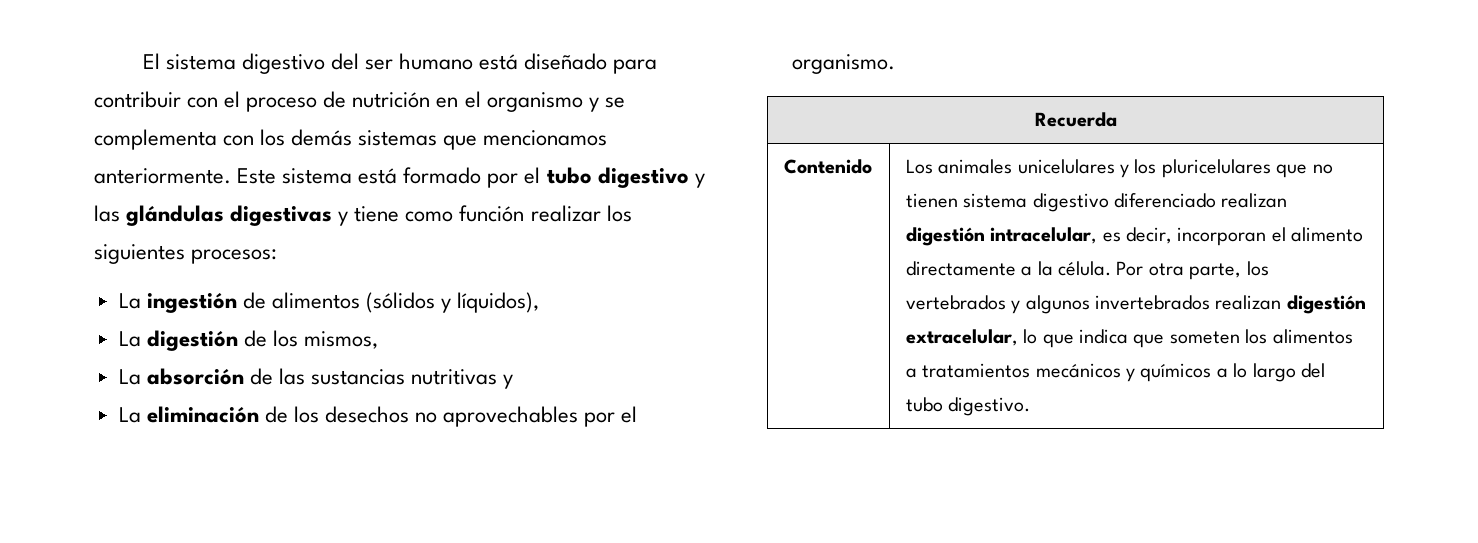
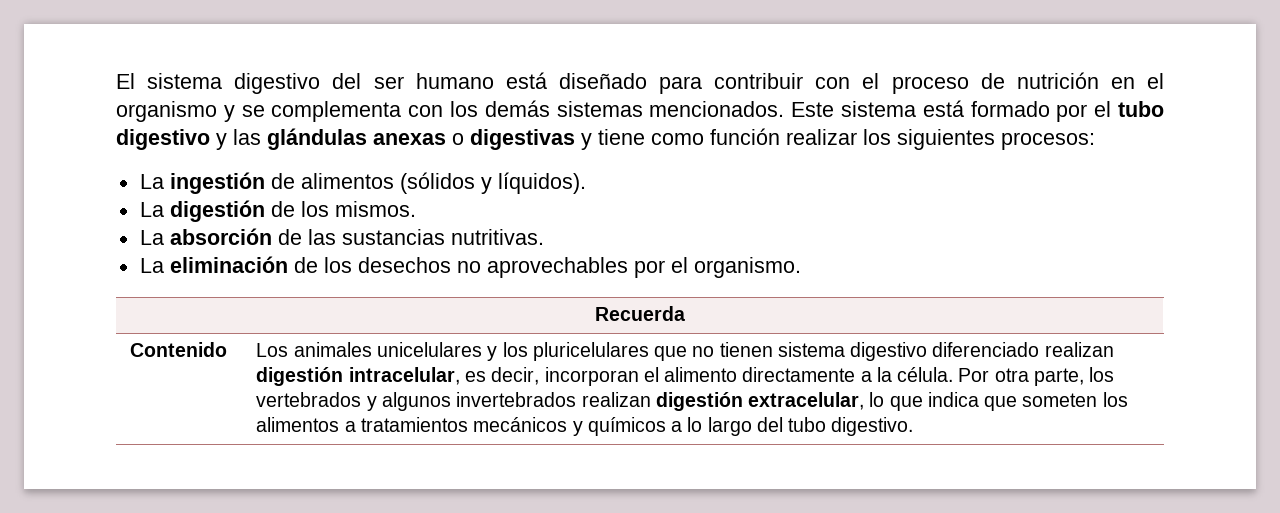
- El sistema digestivo del ser humano está diseñado para contribuir con el proceso de nutrición en el organismo y se complementa con los demás sistemas que mencionamos anteriormente.
+ El sistema digestivo del ser humano está diseñado para contribuir con el proceso de nutrición en el organismo y se complementa con los demás sistemas mencionados.
- Este sistema está formado por el tubo digestivo y las glándulas digestivas y tiene como función realizar los siguientes procesos:
+ Este sistema está formado por el tubo digestivo y las glándulas anexas o digestivas y tiene como función realizar los siguientes procesos:
- La ingestión de alimentos (sólidos y líquidos),
+ La ingestión de alimentos (sólidos y líquidos).
- La digestión de los mismos,
+ La digestión de los mismos.
- La absorción de las sustancias nutritivas y
+ La absorción de las sustancias nutritivas.

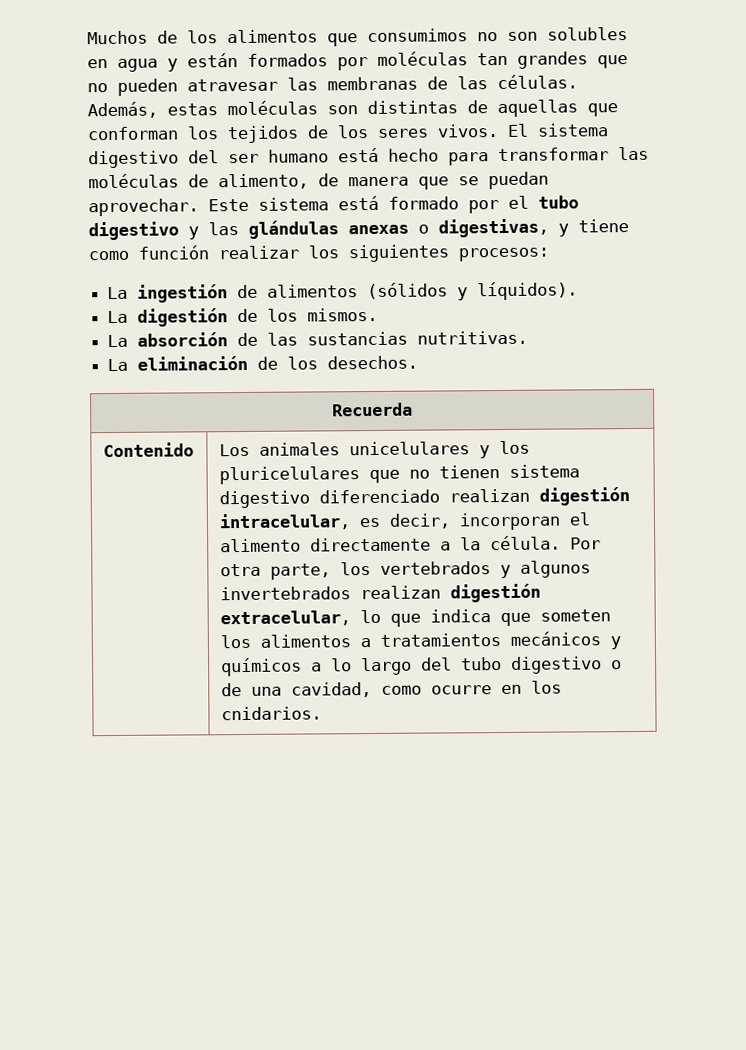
+ Muchos de los alimentos que consumimos no son solubles en agua y están formados por moléculas tan grandes que no pueden atravesar las membranas de las células. Además, estas moléculas son distintas de aquellas que conforman los tejidos de los seres vivos.
- El sistema digestivo del ser humano está diseñado para contribuir con el proceso de nutrición en el organismo y se complementa con los demás sistemas mencionados.
+ El sistema digestivo del ser humano está hecho para transformar las moléculas de alimento, de manera que se puedan aprovechar.
- Este sistema está formado por el tubo digestivo y las glándulas anexas o digestivas y tiene como función realizar los siguientes procesos:
+ Este sistema está formado por el tubo digestivo y las glándulas anexas o digestivas, y tiene como función realizar los siguientes procesos:
- La eliminación de los desechos no aprovechables por el organismo.
+ La eliminación de los desechos.
- Por otra parte, los vertebrados y algunos invertebrados realizan digestión extracelular, lo que indica que someten los alimentos a tratamientos mecánicos y químicos a lo largo del tubo digestivo.
+ Por otra parte, los vertebrados y algunos invertebrados realizan digestión extracelular, lo que indica que someten los alimentos a tratamientos mecánicos y químicos a lo largo del tubo digestivo o de una cavidad, como ocurre en los cnidarios.

